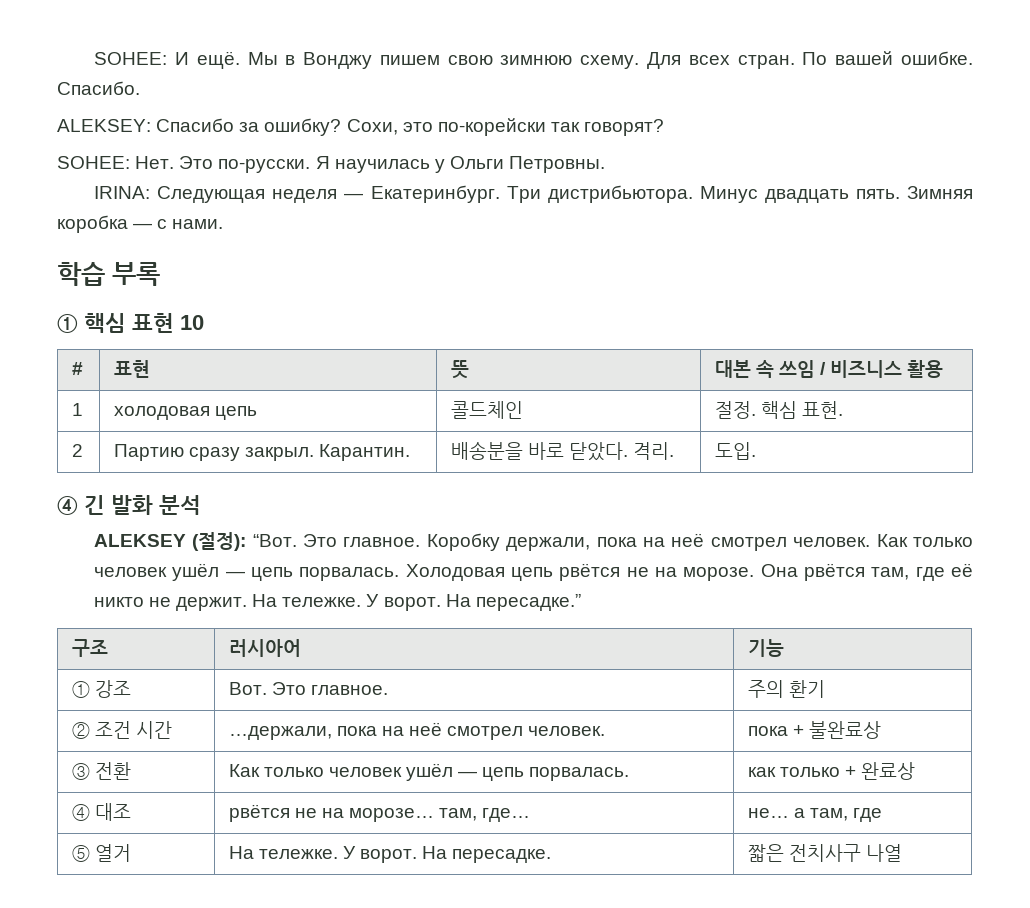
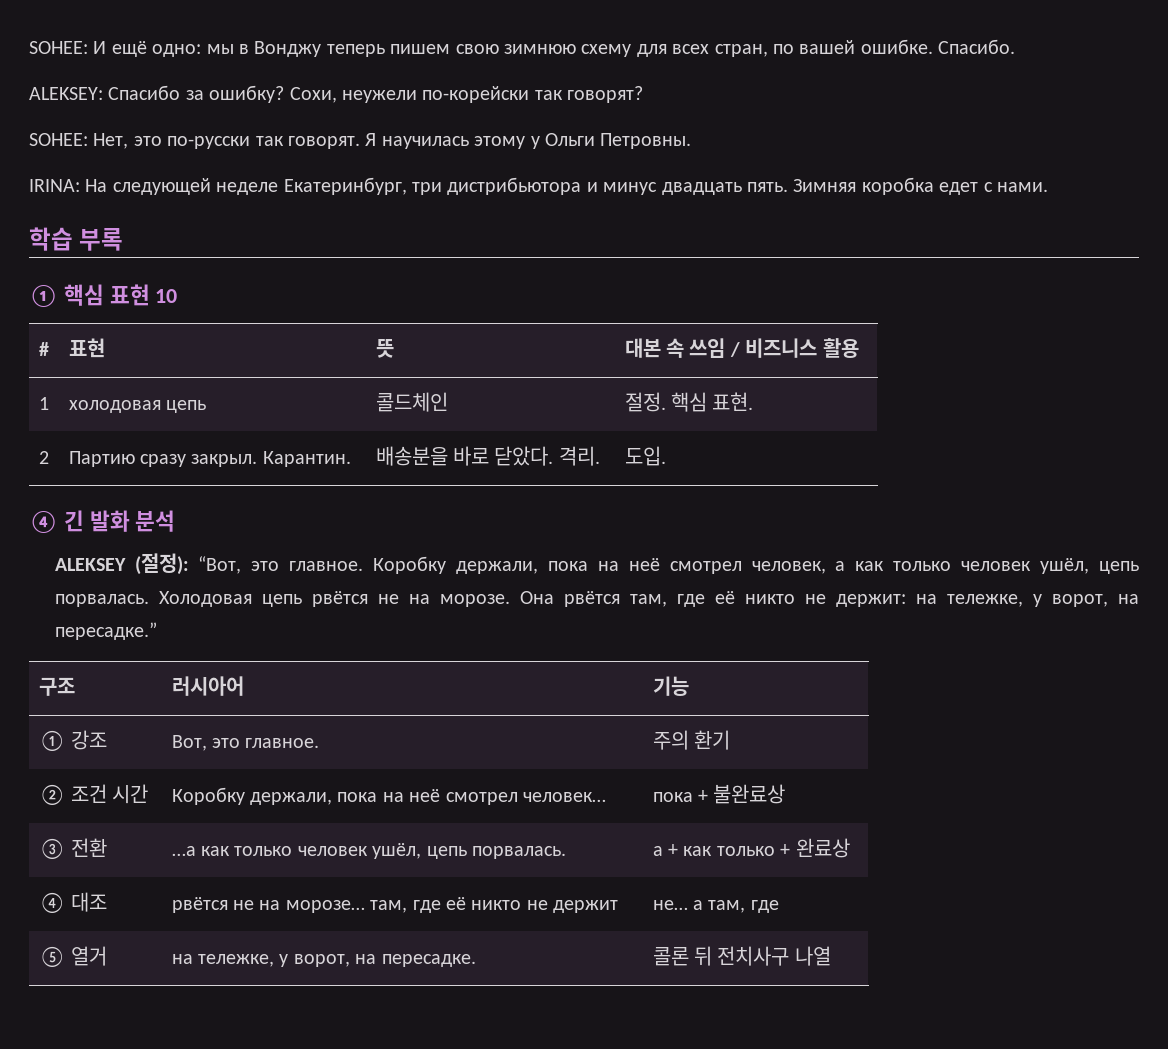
- SOHEE: И ещё. Мы в Вонджу пишем свою зимнюю схему. Для всех стран. По вашей ошибке.
+ SOHEE: И ещё одно: мы в Вонджу теперь пишем свою зимнюю схему для всех стран, по вашей ошибке.
- Сохи, это по-корейски так говорят?
+ Сохи, неужели по-корейски так говорят?
- SOHEE: Нет. Это по-русски.
+ SOHEE: Нет, это по-русски так говорят.
- Я научилась у Ольги Петровны.
+ Я научилась этому у Ольги Петровны.
- IRINA: Следующая неделя — Екатеринбург. Три дистрибьютора. Минус двадцать пять.
+ IRINA: На следующей неделе Екатеринбург, три дистрибьютора и минус двадцать пять.
- Зимняя коробка — с нами.
+ Зимняя коробка едет с нами.
- ALEKSEY (절정): “Вот. Это главное.
+ ALEKSEY (절정): “Вот, это главное.
- Коробку держали, пока на неё смотрел человек. Как только человек ушёл — цепь порвалась.
+ Коробку держали, пока на неё смотрел человек, а как только человек ушёл, цепь порвалась.
- Она рвётся там, где её никто не держит. На тележке. У ворот. На пересадке.”
+ Она рвётся там, где её никто не держит: на тележке, у ворот, на пересадке.”
- ① 강조 | Вот. Это главное. | 주의 환기
+ ① 강조 | Вот, это главное. | 주의 환기
- ② 조건 시간 | …держали, пока на неё смотрел человек. | пока + 불완료상
+ ② 조건 시간 | Коробку держали, пока на неё смотрел человек… | пока + 불완료상
- ③ 전환 | Как только человек ушёл — цепь порвалась. | как только + 완료상
+ ③ 전환 | …а как только человек ушёл, цепь порвалась. | а + как только + 완료상
- ④ 대조 | рвётся не на морозе… там, где… | не… а там, где
+ ④ 대조 | рвётся не на морозе… там, где её никто не держит | не… а там, где
- ⑤ 열거 | На тележке. У ворот. На пересадке. | 짧은 전치사구 나열
+ ⑤ 열거 | на тележке, у ворот, на пересадке. | 콜론 뒤 전치사구 나열

